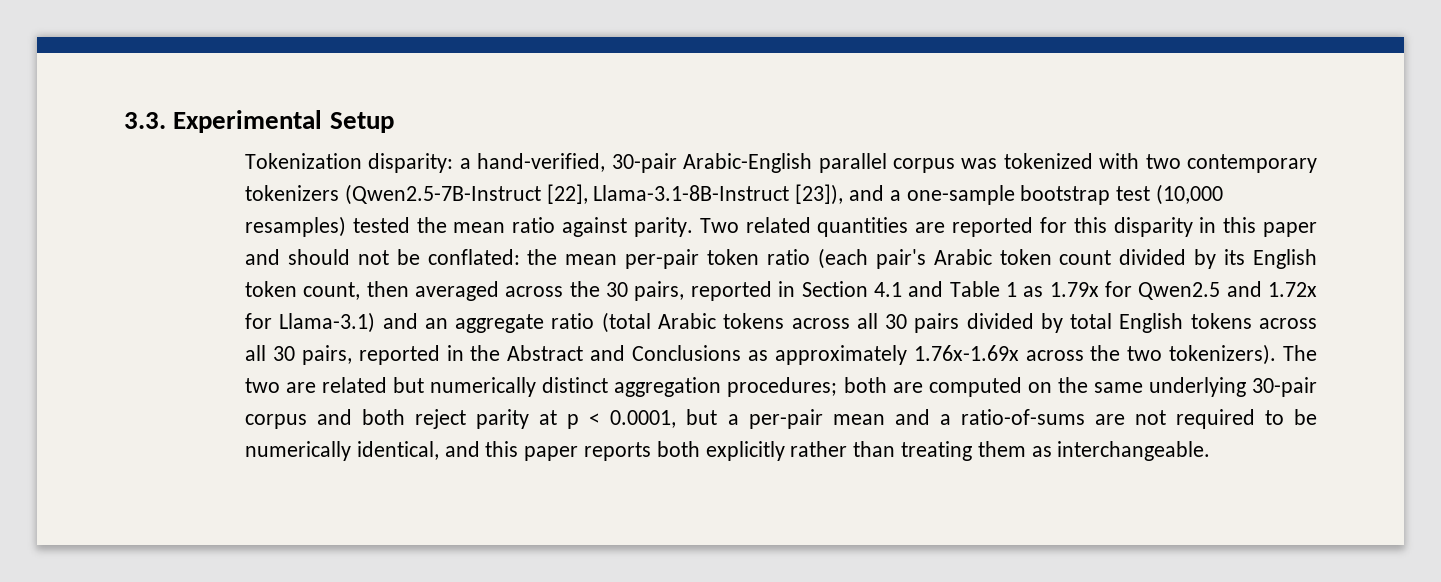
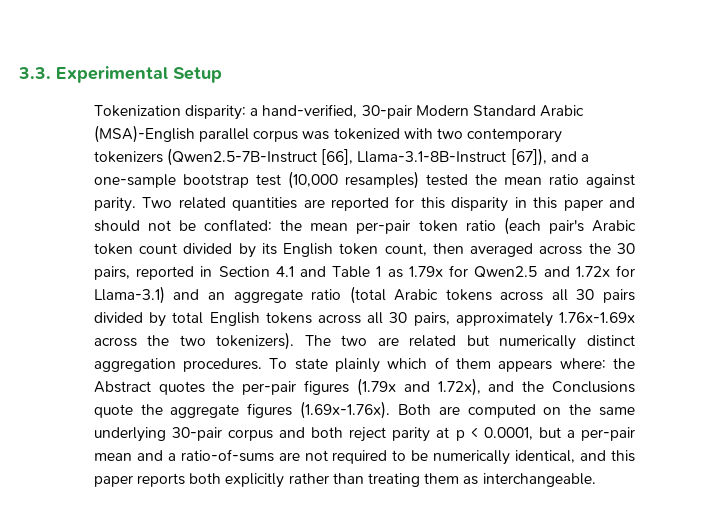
- Tokenization disparity: a hand-verified, 30-pair Arabic-English parallel corpus was tokenized with two contemporary tokenizers (Qwen2.5-7B-Instruct [22], Llama-3.1-8B-Instruct [23]), and a one-sample bootstrap test (10,000 resamples) tested the mean ratio against parity.
+ Tokenization disparity: a hand-verified, 30-pair Modern Standard Arabic (MSA)-English parallel corpus was tokenized with two contemporary tokenizers (Qwen2.5-7B-Instruct [66], Llama-3.1-8B-Instruct [67]), and a one-sample bootstrap test (10,000 resamples) tested the mean ratio against parity.
- the mean per-pair token ratio (each pair's Arabic token count divided by its English token count, then averaged across the 30 pairs, reported in Section 4.1 and Table 1 as 1.79x for Qwen2.5 and 1.72x for Llama-3.1) and an aggregate ratio (total Arabic tokens across all 30 pairs divided by total English tokens across all 30 pairs, reported in the Abstract and Conclusions as approximately 1.76x-1.69x across the two tokenizers).
+ the mean per-pair token ratio (each pair's Arabic token count divided by its English token count, then averaged across the 30 pairs, reported in Section 4.1 and Table 1 as 1.79x for Qwen2.5 and 1.72x for Llama-3.1) and an aggregate ratio (total Arabic tokens across all 30 pairs divided by total English tokens across all 30 pairs, approximately 1.76x-1.69x across the two tokenizers).
- The two are related but numerically distinct aggregation procedures; both are computed on the same underlying 30-pair corpus and both reject parity at p < 0.0001, but a per-pair mean and a ratio-of-sums are not required to be numerically identical, and this paper reports both explicitly rather than treating them as interchangeable.
+ The two are related but numerically distinct aggregation procedures. To state plainly which of them appears where: the Abstract quotes the per-pair figures (1.79x and 1.72x), and the Conclusions quote the aggregate figures (1.69x-1.76x). Both are computed on the same underlying 30-pair corpus and both reject parity at p < 0.0001, but a per-pair mean and a ratio-of-sums are not required to be numerically identical, and this paper reports both explicitly rather than treating them as interchangeable.

